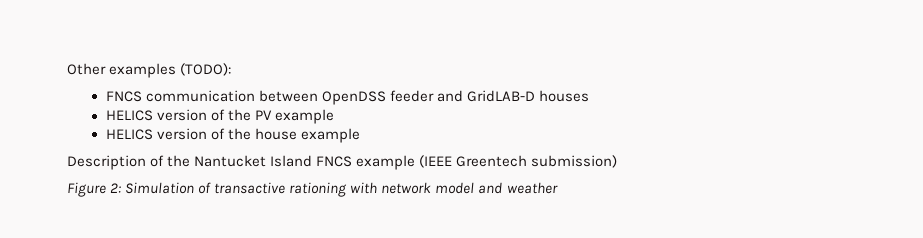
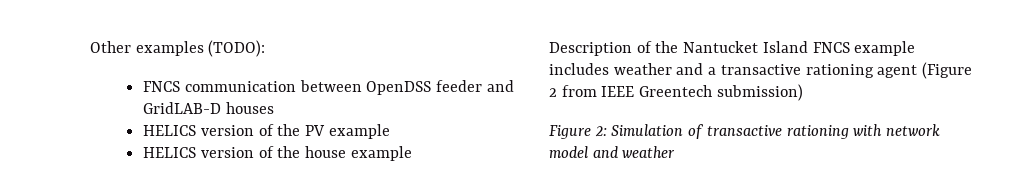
- Description of the Nantucket Island FNCS example (IEEE Greentech submission)
+ Description of the Nantucket Island FNCS example includes weather and a transactive rationing agent (Figure 2 from IEEE Greentech submission)

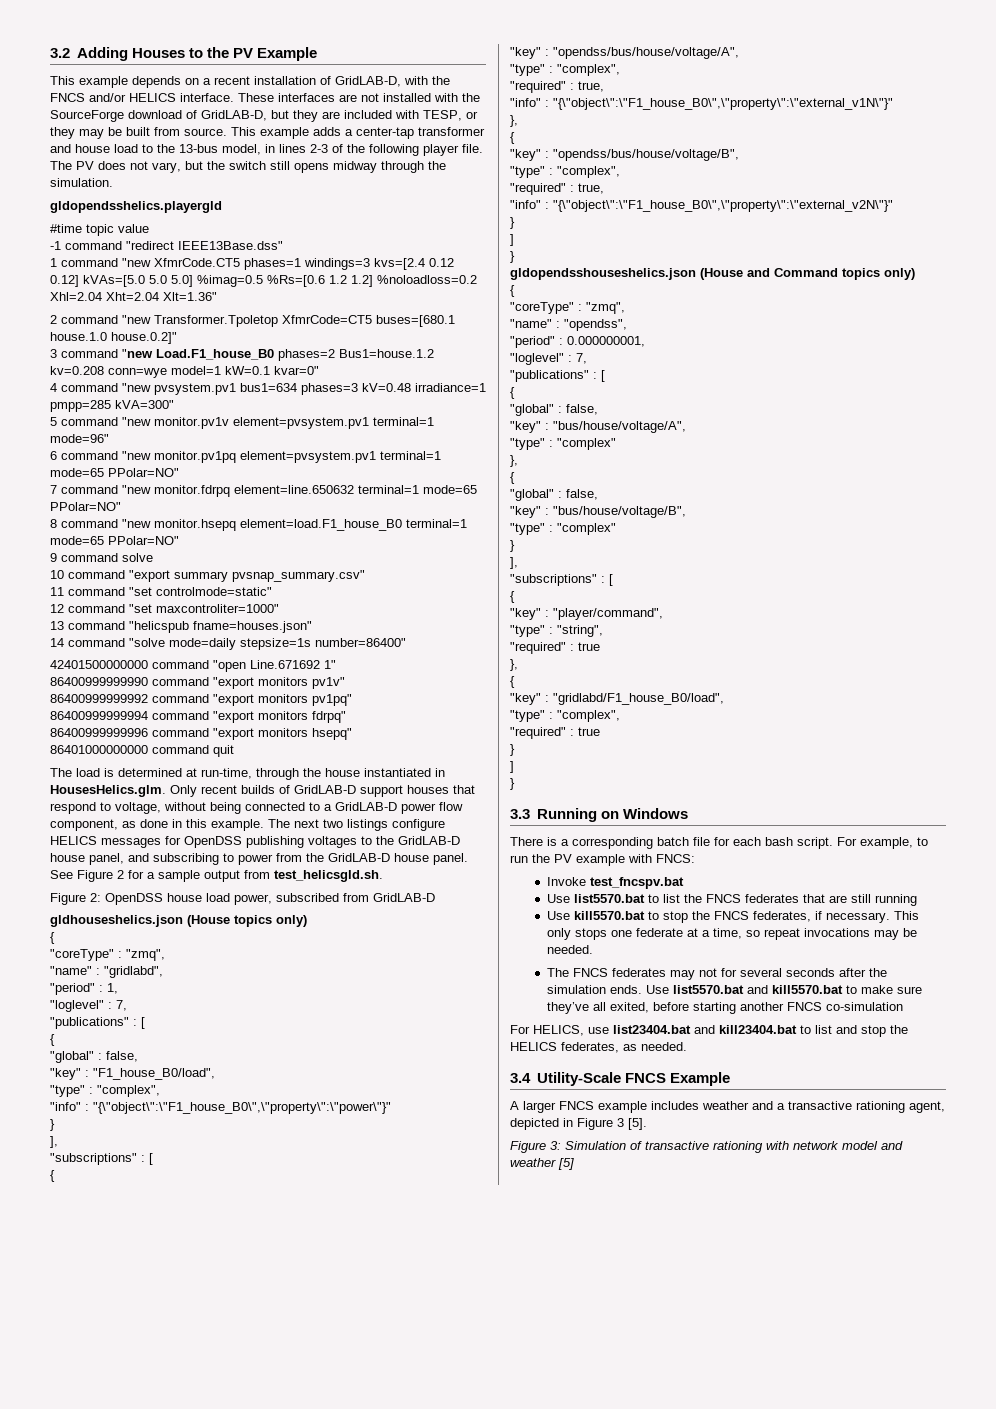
- Other examples (TODO):
- FNCS communication between OpenDSS feeder and GridLAB-D houses
- HELICS version of the PV example
- HELICS version of the house example
- Description of the Nantucket Island FNCS example includes weather and a transactive rationing agent (Figure 2 from IEEE Greentech submission)
- Figure 2: Simulation of transactive rationing with network model and weather
+ 3.2 Adding Houses to the PV Example
+ This example depends on a recent installation of GridLAB-D, with the FNCS and/or HELICS interface. These interfaces are not installed with the SourceForge download of GridLAB-D, but they are included with TESP, or they may be built from source. This example adds a center-tap transformer and house load to the 13-bus model, in lines 2-3 of the following player file. The PV does not vary, but the switch still opens midway through the simulation.
+ gldopendsshelics.playergld
+ #time topic value
+ -1 command "redirect IEEE13Base.dss"
+ 1 command "new XfmrCode.CT5 phases=1 windings=3 kvs=[2.4 0.12 0.12] kVAs=[5.0 5.0 5.0] %imag=0.5 %Rs=[0.6 1.2 1.2] %noloadloss=0.2 Xhl=2.04 Xht=2.04 Xlt=1.36"
+ 2 command "new Transformer.Tpoletop XfmrCode=CT5 buses=[680.1 house.1.0 house.0.2]"
+ 3 command "new Load.F1_house_B0 phases=2 Bus1=house.1.2 kv=0.208 conn=wye model=1 kW=0.1 kvar=0"
+ 4 command "new pvsystem.pv1 bus1=634 phases=3 kV=0.48 irradiance=1 pmpp=285 kVA=300"
+ 5 command "new monitor.pv1v element=pvsystem.pv1 terminal=1 mode=96"
+ 6 command "new monitor.pv1pq element=pvsystem.pv1 terminal=1 mode=65 PPolar=NO"
+ 7 command "new monitor.fdrpq element=line.650632 terminal=1 mode=65 PPolar=NO"
+ 8 command "new monitor.hsepq element=load.F1_house_B0 terminal=1 mode=65 PPolar=NO"
+ 9 command solve
+ 10 command "export summary pvsnap_summary.csv"
+ 11 command "set controlmode=static"
+ 12 command "set maxcontroliter=1000"
+ 13 command "helicspub fname=houses.json"
+ 14 command "solve mode=daily stepsize=1s number=86400"
+ 42401500000000 command "open Line.671692 1"
+ 86400999999990 command "export monitors pv1v"
+ 86400999999992 command "export monitors pv1pq"
+ 86400999999994 command "export monitors fdrpq"
+ 86400999999996 command "export monitors hsepq"
+ 86401000000000 command quit
+ The load is determined at run-time, through the house instantiated in HousesHelics.glm. Only recent builds of GridLAB-D support houses that respond to voltage, without being connected to a GridLAB-D power flow component, as done in this example. The next two listings configure HELICS messages for OpenDSS publishing voltages to the GridLAB-D house panel, and subscribing to power from the GridLAB-D house panel. See Figure 2 for a sample output from test_helicsgld.sh.
+ Figure 2: OpenDSS house load power, subscribed from GridLAB-D
+ gldhouseshelics.json (House topics only)
+ {
+ "coreType" : "zmq",
+ "name" : "gridlabd",
+ "period" : 1,
+ "loglevel" : 7,
+ "publications" : [
+ {
+ "global" : false,
+ "key" : "F1_house_B0/load",
+ "type" : "complex",
+ "info" : "{\"object\":\"F1_house_B0\",\"property\":\"power\"}"
+ }
+ ],
+ "subscriptions" : [
+ {
+ "key" : "opendss/bus/house/voltage/A",
+ "type" : "complex",
+ "required" : true,
+ "info" : "{\"object\":\"F1_house_B0\",\"property\":\"external_v1N\"}"
+ },
+ {
+ "key" : "opendss/bus/house/voltage/B",
+ "type" : "complex",
+ "required" : true,
+ "info" : "{\"object\":\"F1_house_B0\",\"property\":\"external_v2N\"}"
+ }
+ ]
+ }
+ gldopendsshouseshelics.json (House and Command topics only)
+ {
+ "coreType" : "zmq",
+ "name" : "opendss",
+ "period" : 0.000000001,
+ "loglevel" : 7,
+ "publications" : [
+ {
+ "global" : false,
+ "key" : "bus/house/voltage/A",
+ "type" : "complex"
+ },
+ {
+ "global" : false,
+ "key" : "bus/house/voltage/B",
+ "type" : "complex"
+ }
+ ],
+ "subscriptions" : [
+ {
+ "key" : "player/command",
+ "type" : "string",
+ "required" : true
+ },
+ {
+ "key" : "gridlabd/F1_house_B0/load",
+ "type" : "complex",
+ "required" : true
+ }
+ ]
+ }
+ 3.3 Running on Windows
+ There is a corresponding batch file for each bash script. For example, to run the PV example with FNCS:
+ Invoke test_fncspv.bat
+ Use list5570.bat to list the FNCS federates that are still running
+ Use kill5570.bat to stop the FNCS federates, if necessary. This only stops one federate at a time, so repeat invocations may be needed.
+ The FNCS federates may not for several seconds after the simulation ends. Use list5570.bat and kill5570.bat to make sure they’ve all exited, before starting another FNCS co-simulation
+ For HELICS, use list23404.bat and kill23404.bat to list and stop the HELICS federates, as needed.
+ 3.4 Utility-Scale FNCS Example
+ A larger FNCS example includes weather and a transactive rationing agent, depicted in Figure 3 [5].
+ Figure 3: Simulation of transactive rationing with network model and weather [5]

